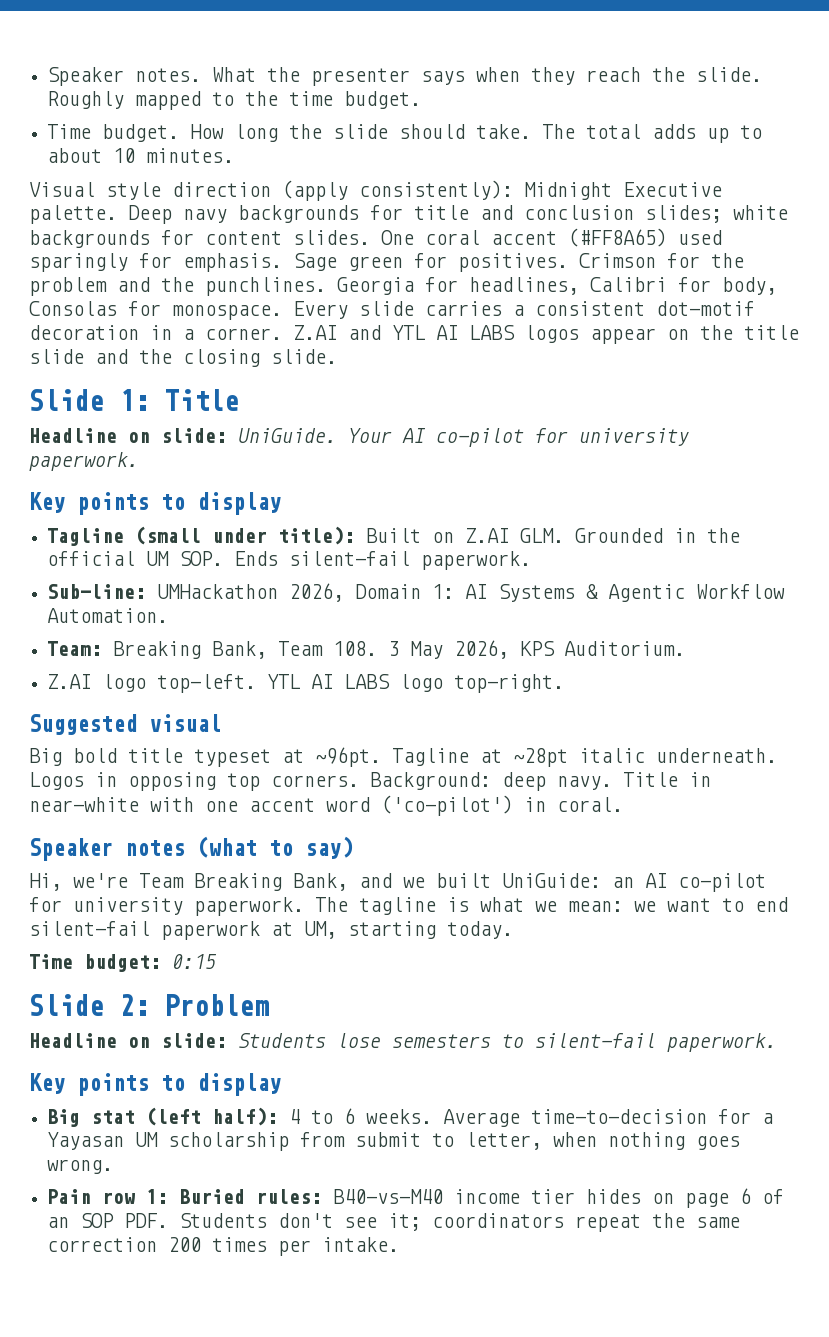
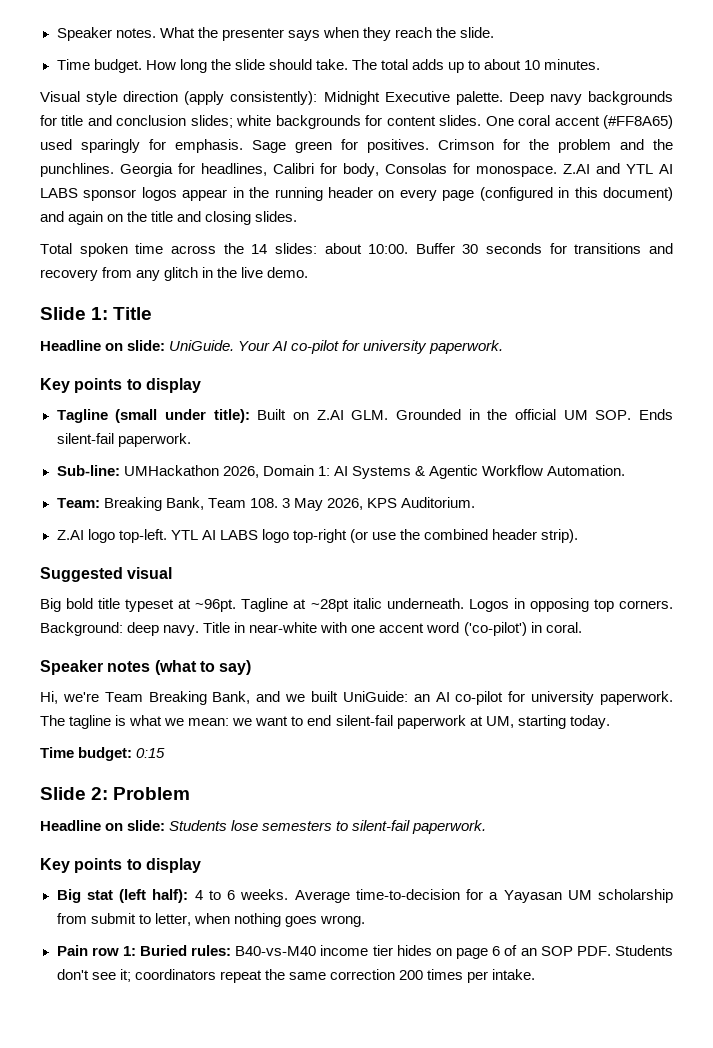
- Roughly mapped to the time budget.
- Every slide carries a consistent dot-motif decoration in a corner.
- Z.AI and YTL AI LABS logos appear on the title slide and the closing slide.
+ Z.AI and YTL AI LABS sponsor logos appear in the running header on every page (configured in this document) and again on the title and closing slides.
+ Total spoken time across the 14 slides: about 10:00. Buffer 30 seconds for transitions and recovery from any glitch in the live demo.
- YTL AI LABS logo top-right.
+ YTL AI LABS logo top-right (or use the combined header strip).

